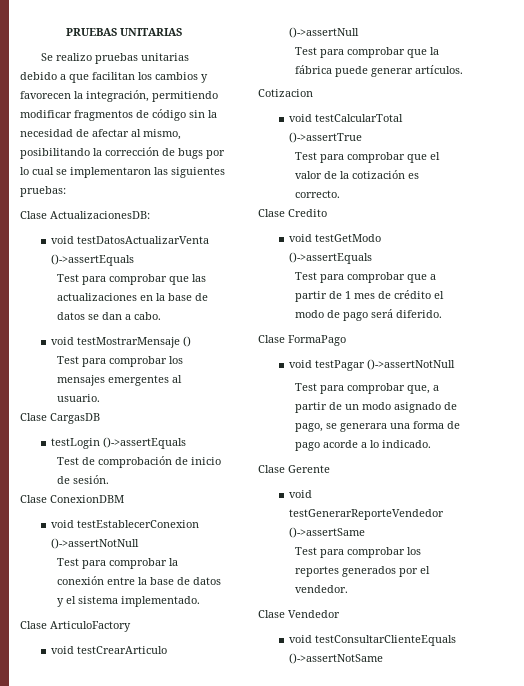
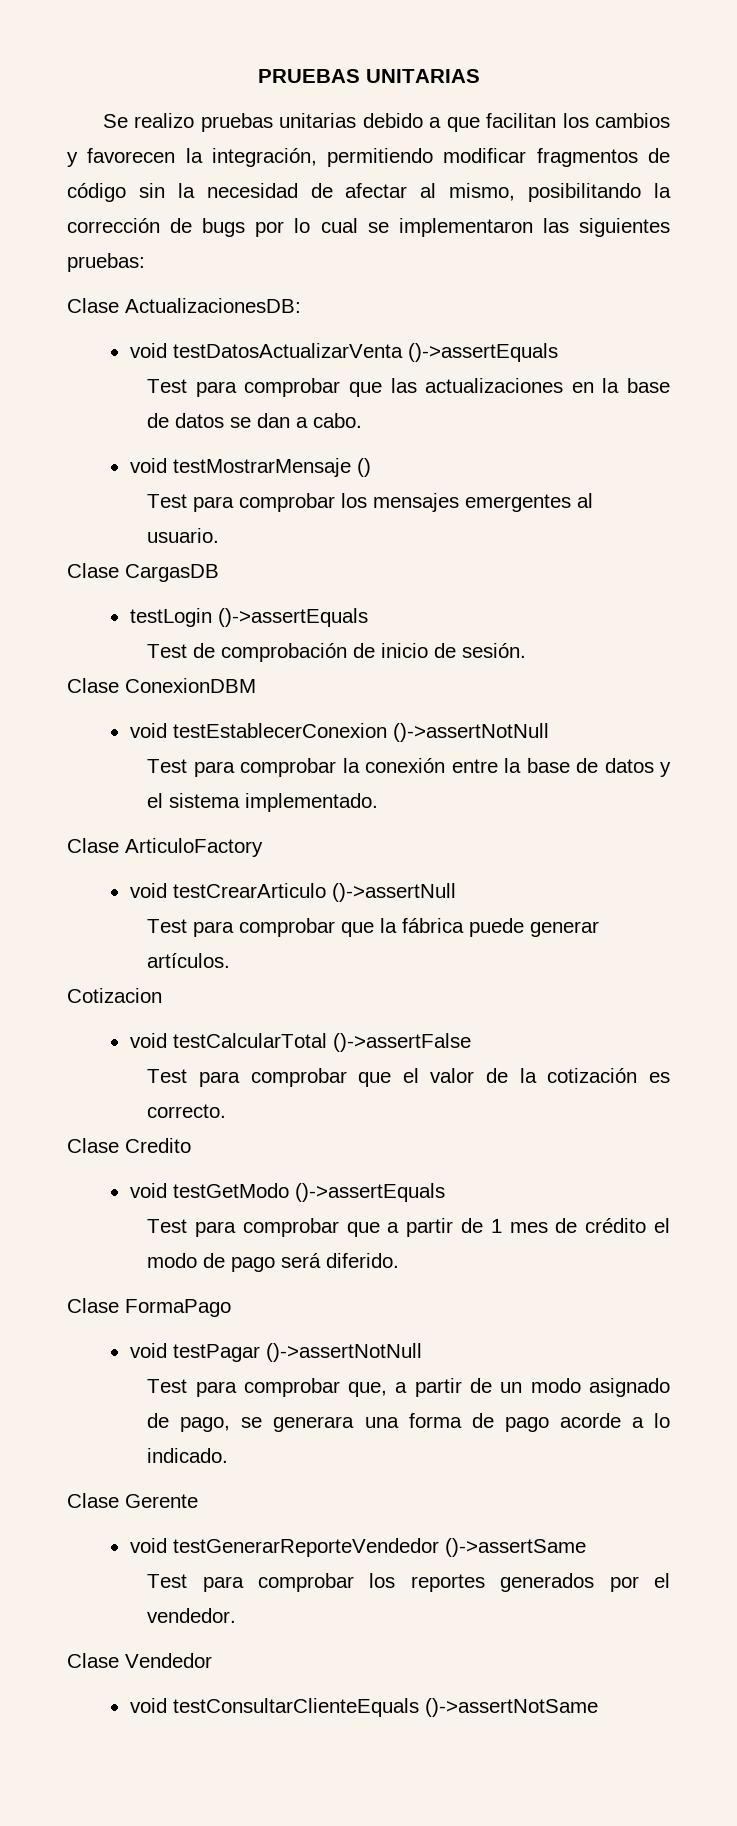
- void testCalcularTotal ()->assertTrue
+ void testCalcularTotal ()->assertFalse

